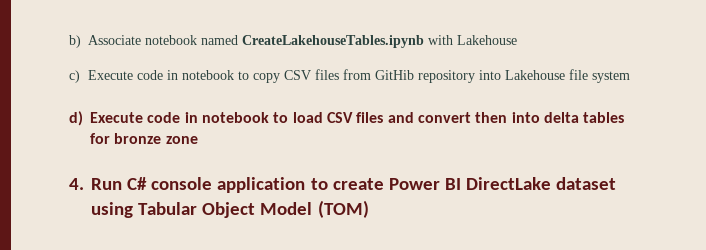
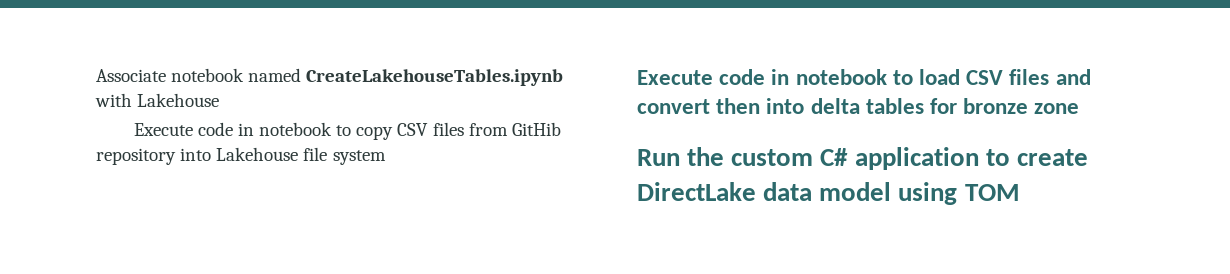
- b) Associate notebook named CreateLakehouseTables.ipynb with Lakehouse
+ Associate notebook named CreateLakehouseTables.ipynb with Lakehouse
- c) Execute code in notebook to copy CSV files from GitHib repository into Lakehouse file system
+ Execute code in notebook to copy CSV files from GitHib repository into Lakehouse file system
- d) Execute code in notebook to load CSV files and convert then into delta tables for bronze zone
+ Execute code in notebook to load CSV files and convert then into delta tables for bronze zone
- 4. Run C# console application to create Power BI DirectLake dataset using Tabular Object Model (TOM)
+ Run the custom C# application to create DirectLake data model using TOM

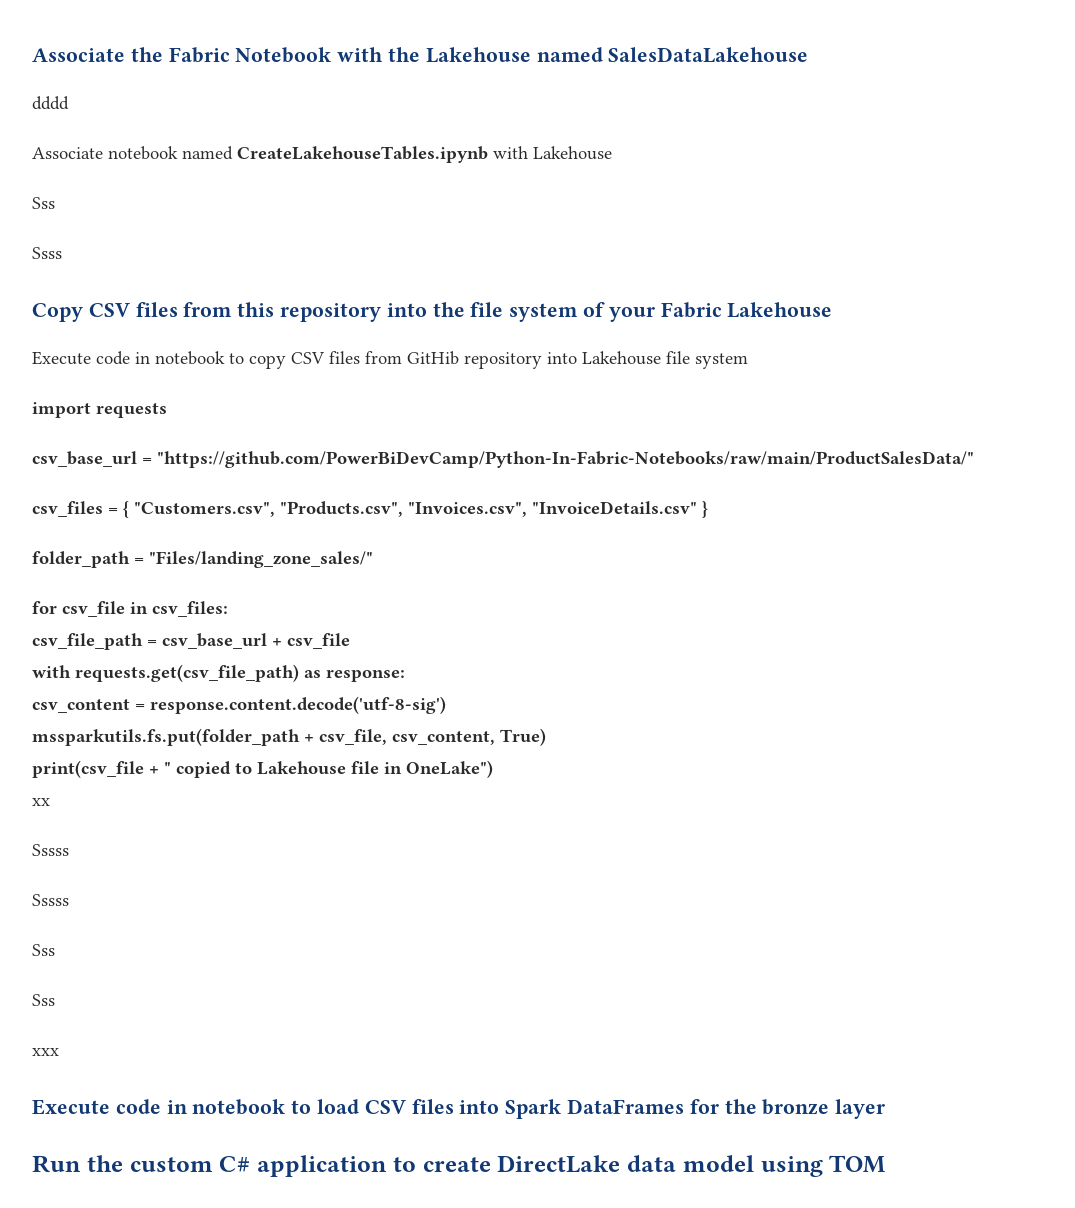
+ Associate the Fabric Notebook with the Lakehouse named SalesDataLakehouse
+ dddd
  Associate notebook named CreateLakehouseTables.ipynb with Lakehouse
+ Sss
+ Ssss
+ Copy CSV files from this repository into the file system of your Fabric Lakehouse
+ import requests
+ csv_base_url = "https://github.com/PowerBiDevCamp/Python-In-Fabric-Notebooks/raw/main/ProductSalesData/"
+ csv_files = { "Customers.csv", "Products.csv", "Invoices.csv", "InvoiceDetails.csv" }
+ folder_path = "Files/landing_zone_sales/"
+ for csv_file in csv_files:
+ csv_file_path = csv_base_url + csv_file
+ with requests.get(csv_file_path) as response:
+ csv_content = response.content.decode('utf-8-sig')
+ mssparkutils.fs.put(folder_path + csv_file, csv_content, True)
+ print(csv_file + " copied to Lakehouse file in OneLake")
+ xx
+ Sssss
+ Sssss
+ Sss
+ Sss
+ xxx
- Execute code in notebook to load CSV files and convert then into delta tables for bronze zone
+ Execute code in notebook to load CSV files into Spark DataFrames for the bronze layer

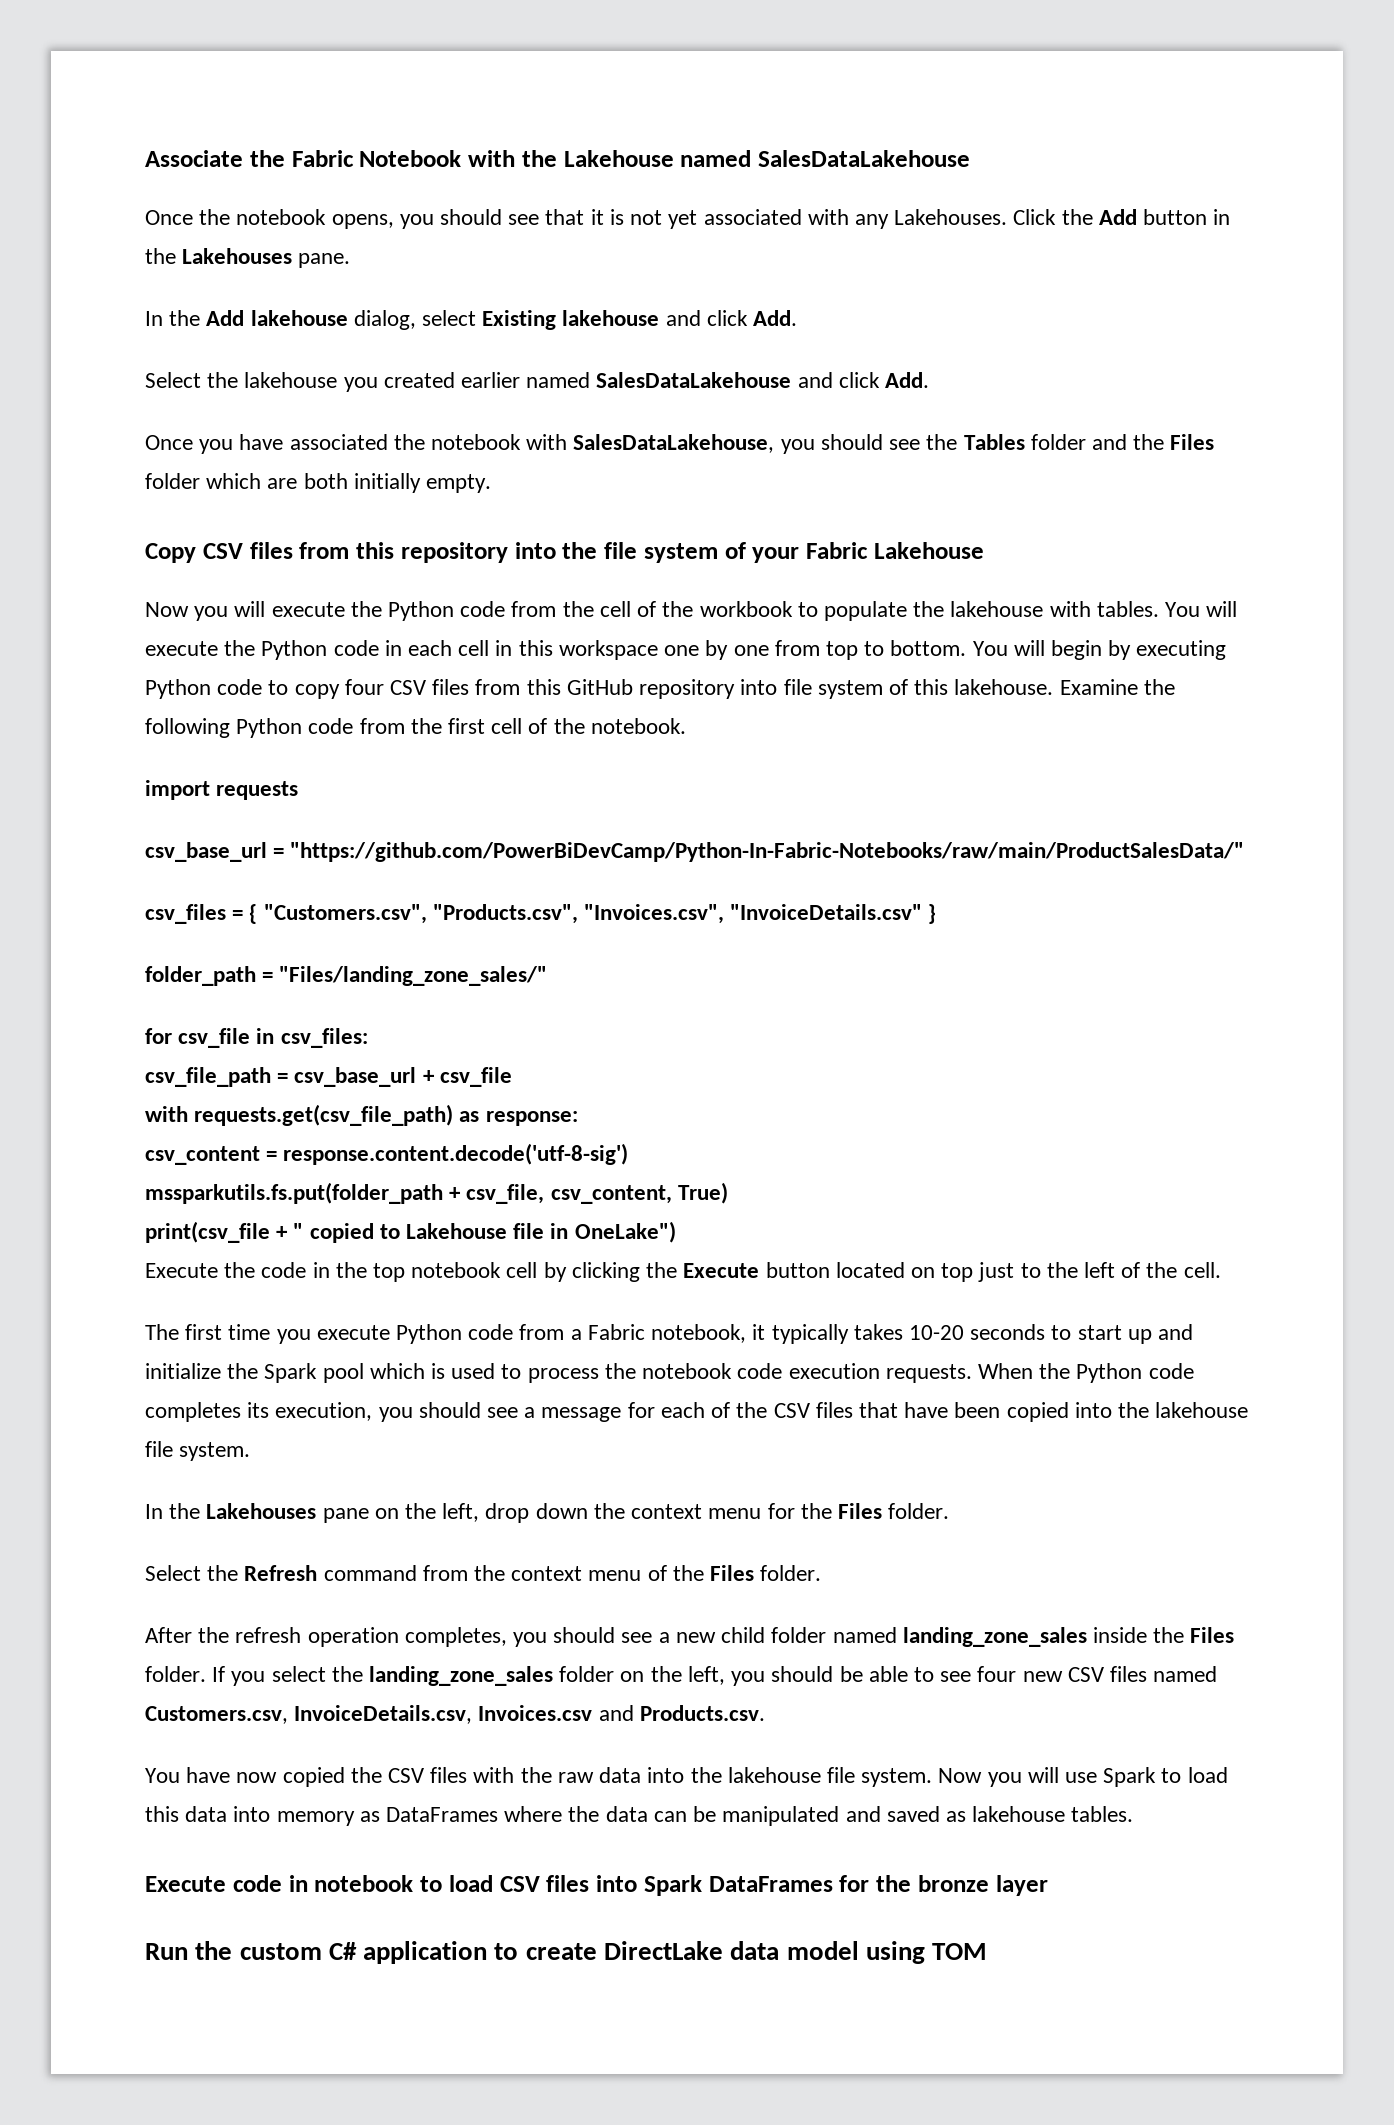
- dddd
- Associate notebook named CreateLakehouseTables.ipynb with Lakehouse
- Sss
- Ssss
+ Once the notebook opens, you should see that it is not yet associated with any Lakehouses. Click the Add button in the Lakehouses pane.
+ In the Add lakehouse dialog, select Existing lakehouse and click Add.
+ Select the lakehouse you created earlier named SalesDataLakehouse and click Add.
+ Once you have associated the notebook with SalesDataLakehouse, you should see the Tables folder and the Files folder which are both initially empty.
- Execute code in notebook to copy CSV files from GitHib repository into Lakehouse file system
+ Now you will execute the Python code from the cell of the workbook to populate the lakehouse with tables. You will execute the Python code in each cell in this workspace one by one from top to bottom. You will begin by executing Python code to copy four CSV files from this GitHub repository into file system of this lakehouse. Examine the following Python code from the first cell of the notebook.
- xx
- Sssss
- Sssss
- Sss
- Sss
- xxx
+ Execute the code in the top notebook cell by clicking the Execute button located on top just to the left of the cell.
+ The first time you execute Python code from a Fabric notebook, it typically takes 10-20 seconds to start up and initialize the Spark pool which is used to process the notebook code execution requests. When the Python code completes its execution, you should see a message for each of the CSV files that have been copied into the lakehouse file system.
+ In the Lakehouses pane on the left, drop down the context menu for the Files folder.
+ Select the Refresh command from the context menu of the Files folder.
+ After the refresh operation completes, you should see a new child folder named landing_zone_sales inside the Files folder. If you select the landing_zone_sales folder on the left, you should be able to see four new CSV files named Customers.csv, InvoiceDetails.csv, Invoices.csv and Products.csv.
+ You have now copied the CSV files with the raw data into the lakehouse file system. Now you will use Spark to load this data into memory as DataFrames where the data can be manipulated and saved as lakehouse tables.

